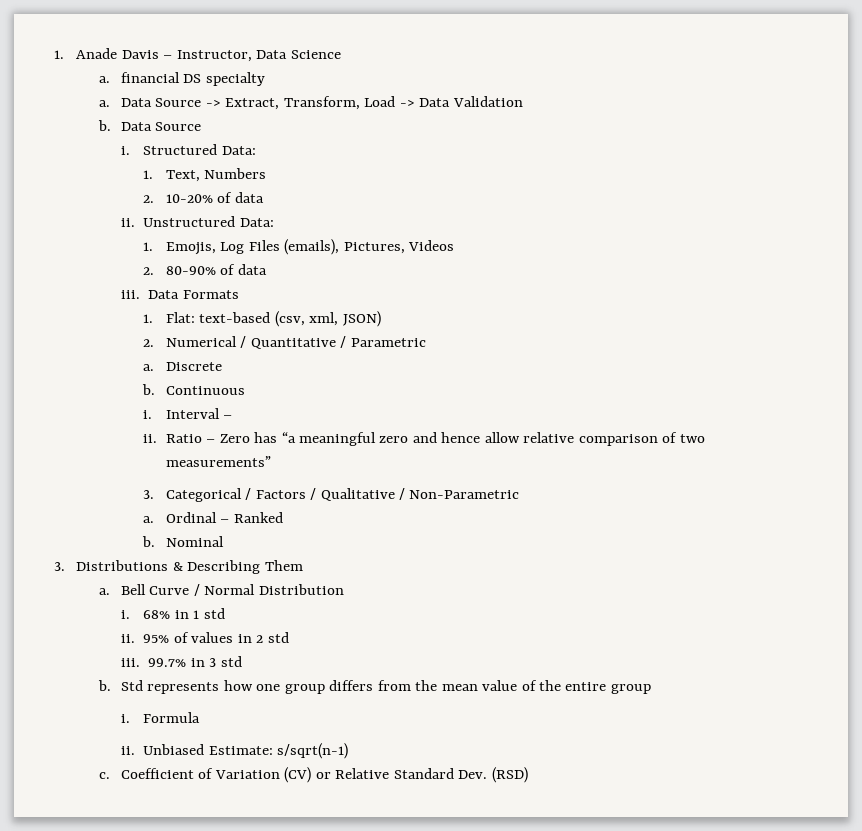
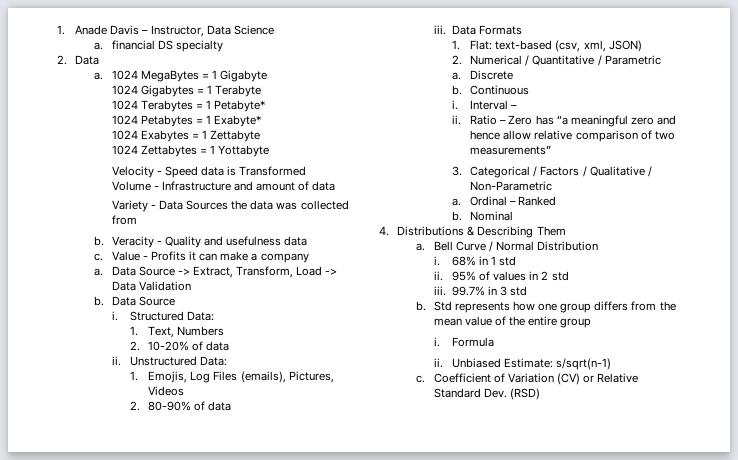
+ 2. Data
+ a. 1024 MegaBytes = 1 Gigabyte
+ 1024 Gigabytes = 1 Terabyte
+ 1024 Terabytes = 1 Petabyte*
+ 1024 Petabytes = 1 Exabyte*
+ 1024 Exabytes = 1 Zettabyte
+ 1024 Zettabytes = 1 Yottabyte
+ Velocity - Speed data is Transformed
+ Volume - Infrastructure and amount of data
+ Variety - Data Sources the data was collected from
+ b. Veracity - Quality and usefulness data
+ c. Value - Profits it can make a company
- 3. Distributions & Describing Them
+ 4. Distributions & Describing Them

